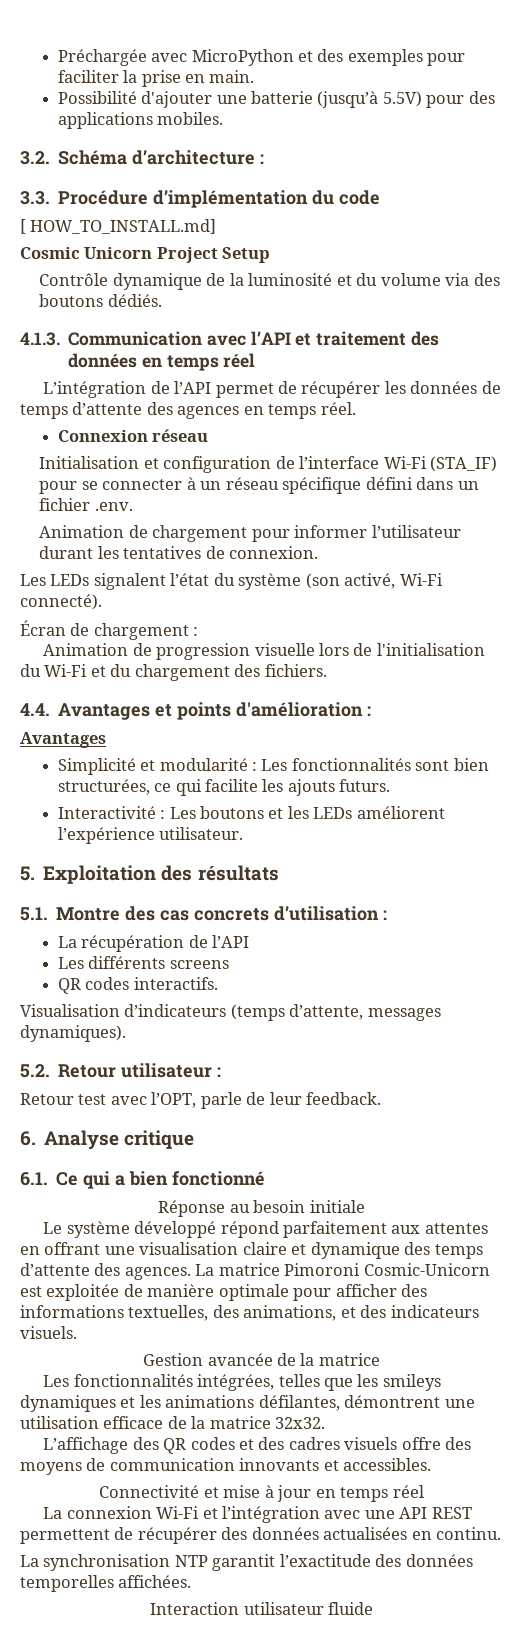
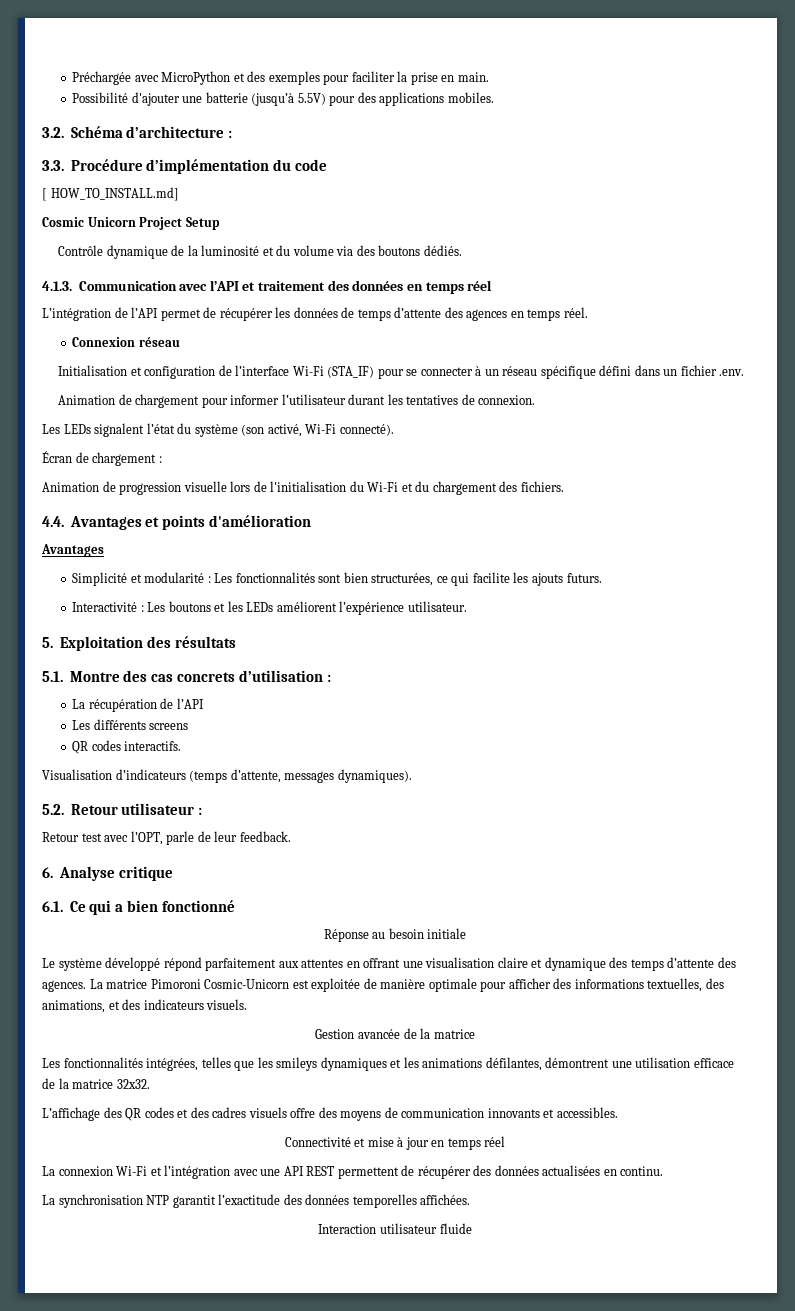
- 4.4. Avantages et points d'amélioration :
+ 4.4. Avantages et points d'amélioration

